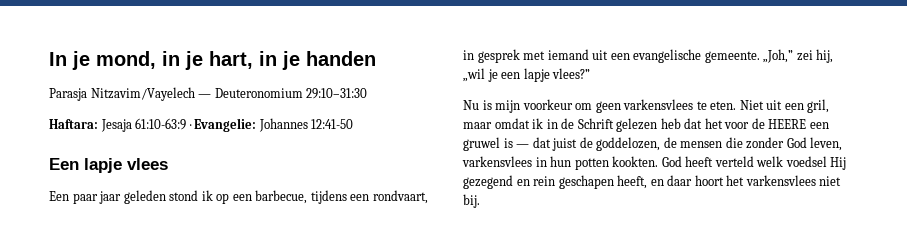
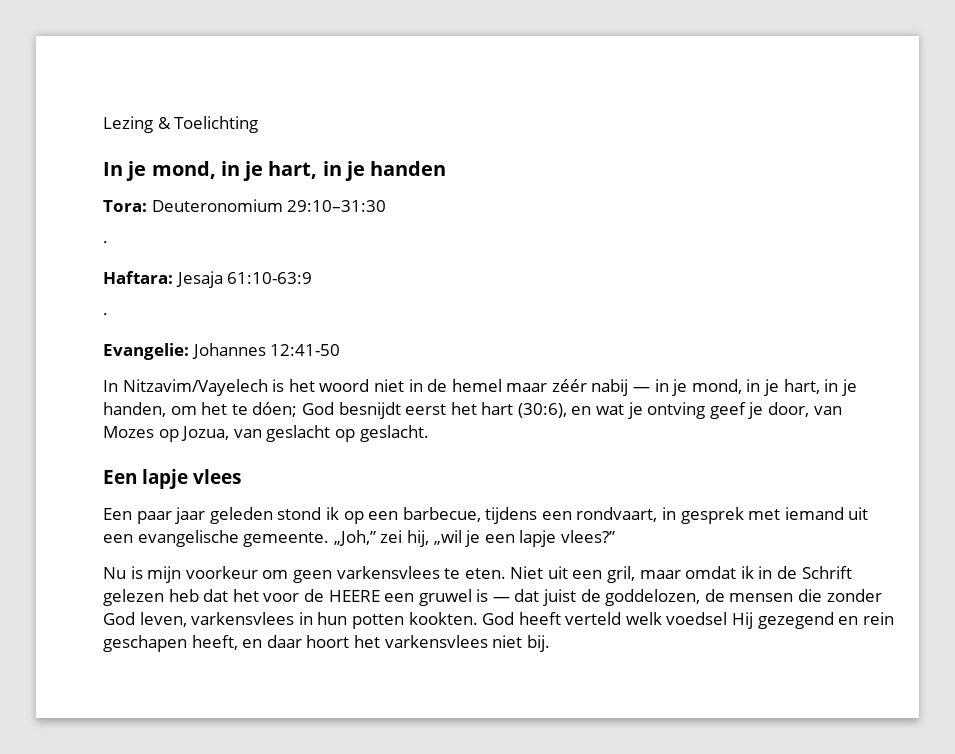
+ Lezing & Toelichting
- Parasja Nitzavim/Vayelech — Deuteronomium 29:10–31:30
+ Tora: Deuteronomium 29:10–31:30
+ ·
- Haftara: Jesaja 61:10-63:9 · Evangelie: Johannes 12:41-50
+ Haftara: Jesaja 61:10-63:9
+ ·
+ Evangelie: Johannes 12:41-50
+ In Nitzavim/Vayelech is het woord niet in de hemel maar zéér nabij — in je mond, in je hart, in je handen, om het te dóen; God besnijdt eerst het hart (30:6), en wat je ontving geef je door, van Mozes op Jozua, van geslacht op geslacht.

